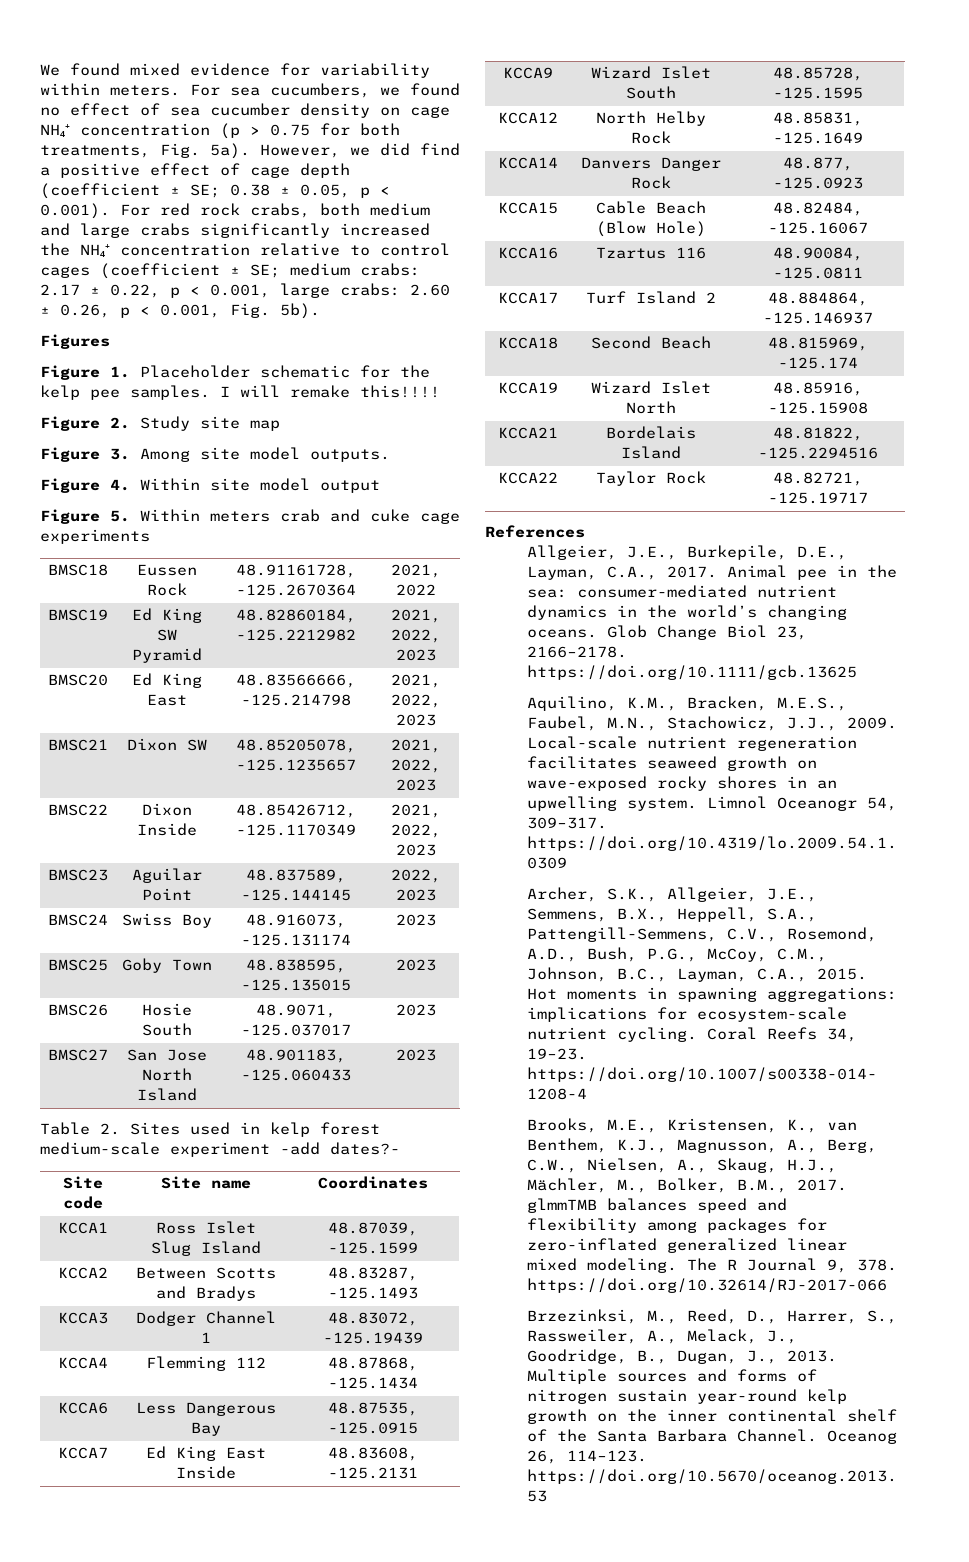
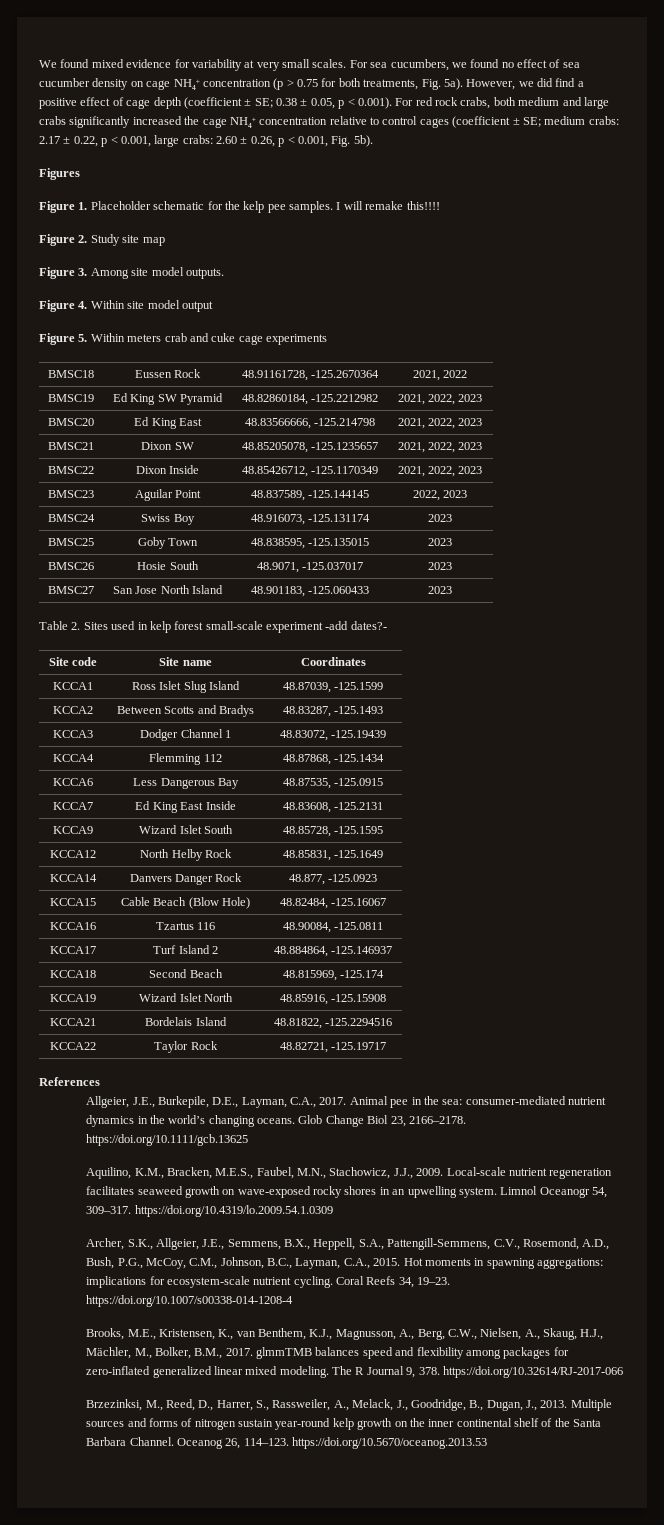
- We found mixed evidence for variability within meters.
+ We found mixed evidence for variability at very small scales.
- However, we did find a positive effect of cage depth (coefficient ± SE; 0.38 ± 0.05, p < 0.001). For red rock crabs, both medium and large crabs significantly increased the NH₄⁺ concentration relative to control cages (coefficient ± SE; medium crabs: 2.17 ± 0.22, p < 0.001, large crabs: 2.60 ± 0.26, p < 0.001, Fig. 5b).
+ However, we did find a positive effect of cage depth (coefficient ± SE; 0.38 ± 0.05, p < 0.001). For red rock crabs, both medium and large crabs significantly increased the cage NH₄⁺ concentration relative to control cages (coefficient ± SE; medium crabs: 2.17 ± 0.22, p < 0.001, large crabs: 2.60 ± 0.26, p < 0.001, Fig. 5b).
- Table 2. Sites used in kelp forest medium-scale experiment -add dates?-
+ Table 2. Sites used in kelp forest small-scale experiment -add dates?-

